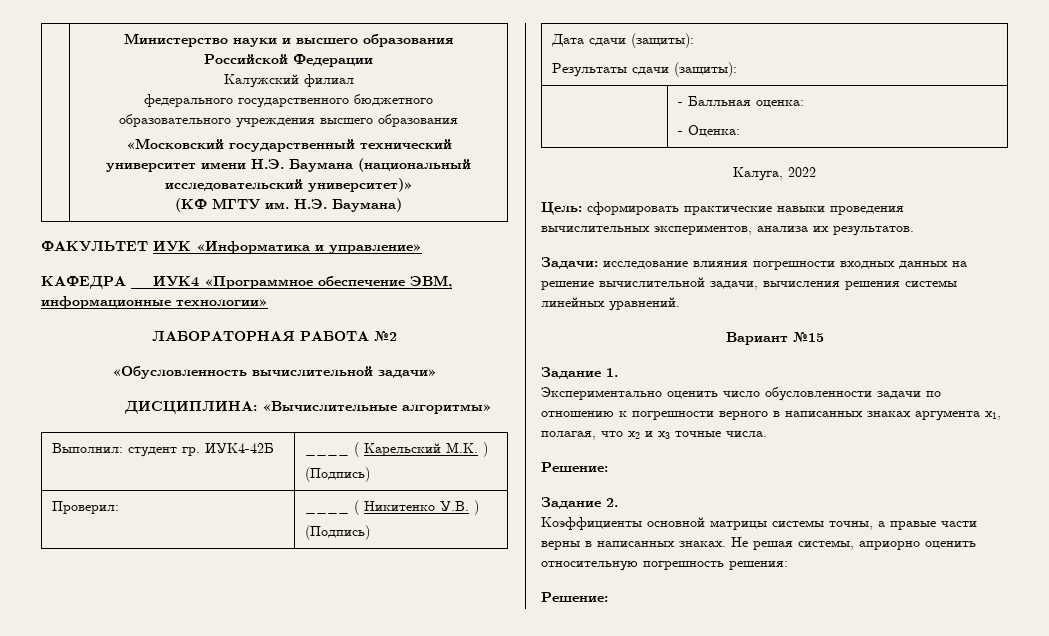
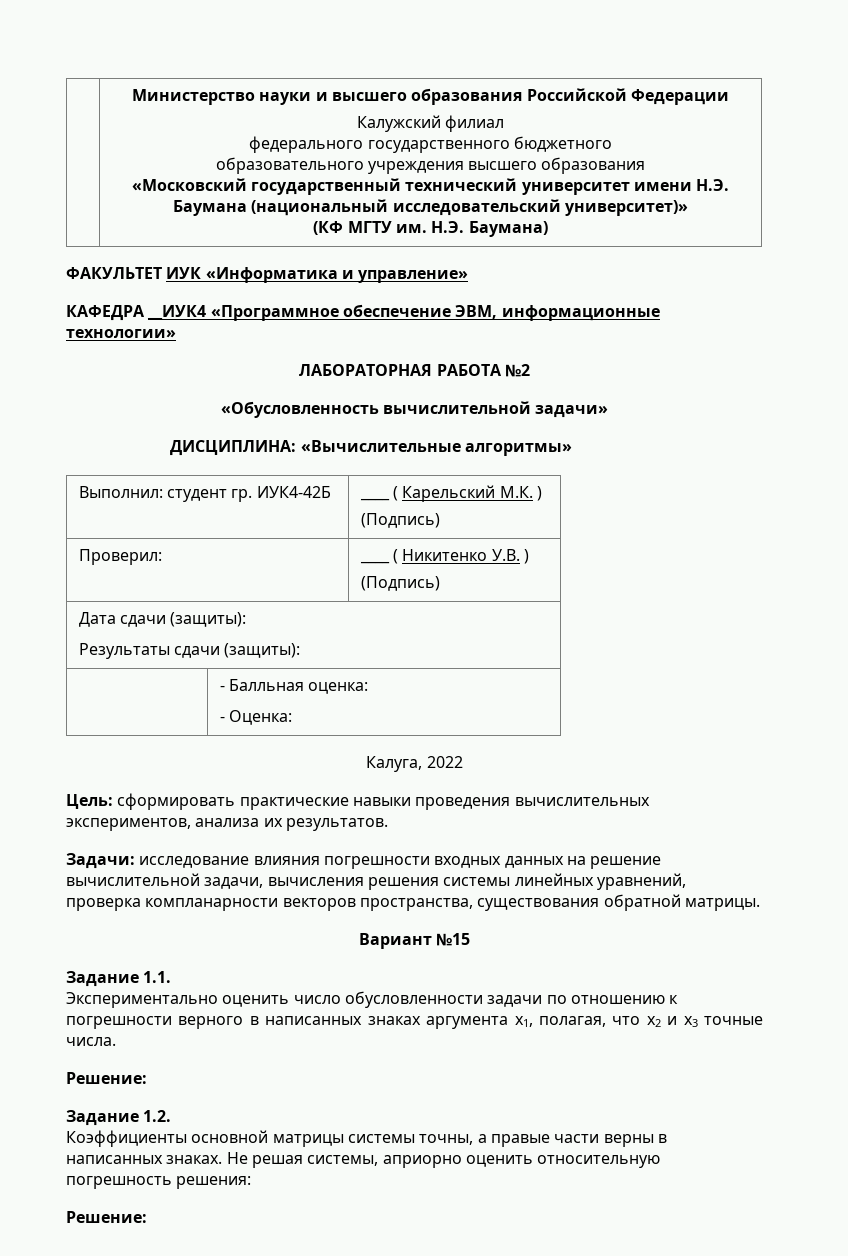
- Задачи: исследование влияния погрешности входных данных на решение вычислительной задачи, вычисления решения системы линейных уравнений.
+ Задачи: исследование влияния погрешности входных данных на решение вычислительной задачи, вычисления решения системы линейных уравнений, проверка компланарности векторов пространства, существования обратной матрицы.
- Задание 1.
+ Задание 1.1.
- Задание 2.
+ Задание 1.2.

